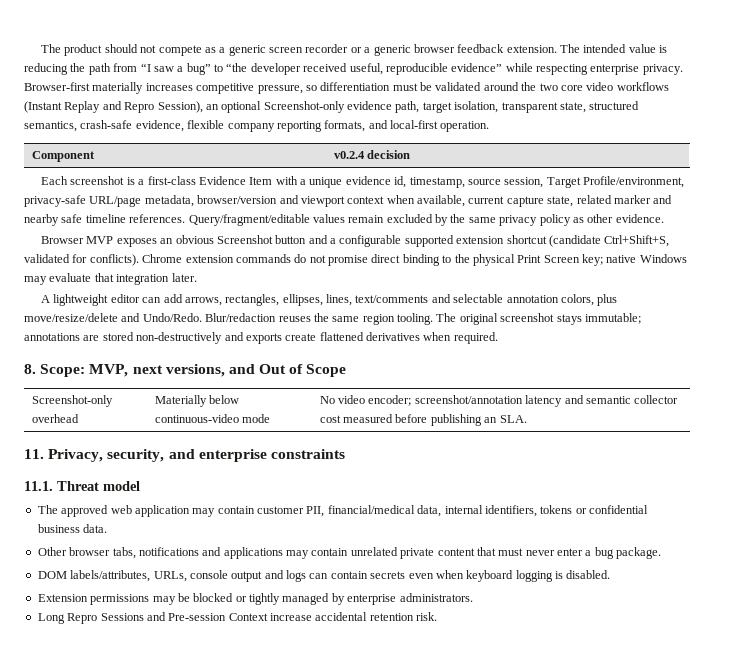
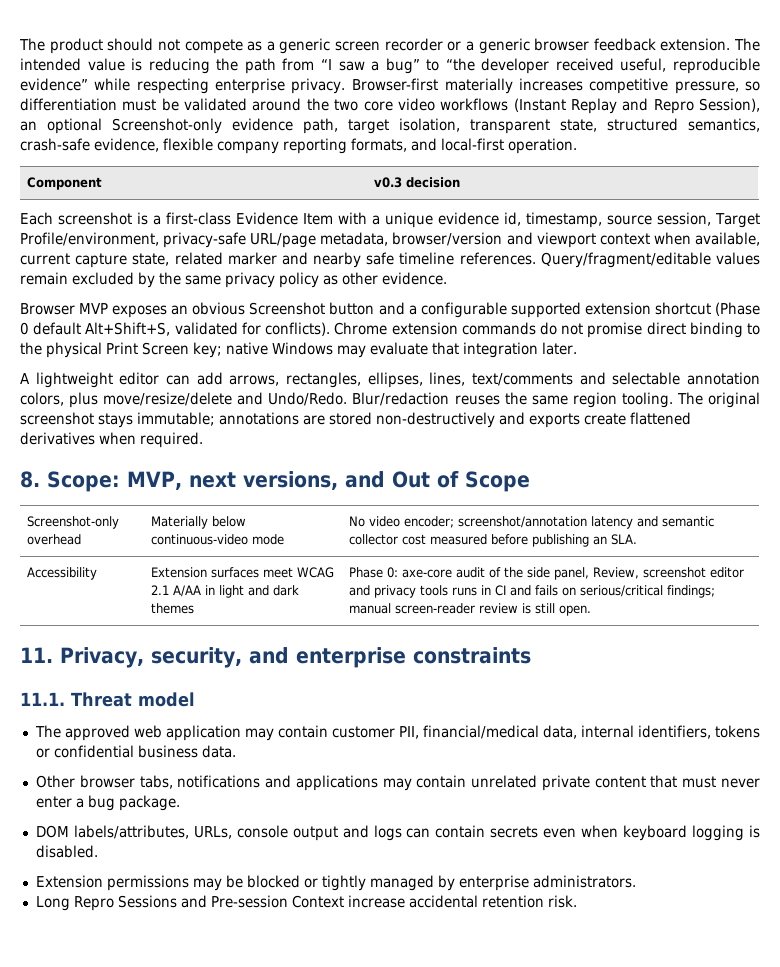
- Component | v0.2.4 decision
+ Component | v0.3 decision
- Browser MVP exposes an obvious Screenshot button and a configurable supported extension shortcut (candidate Ctrl+Shift+S, validated for conflicts).
+ Browser MVP exposes an obvious Screenshot button and a configurable supported extension shortcut (Phase 0 default Alt+Shift+S, validated for conflicts).
+ Accessibility | Extension surfaces meet WCAG 2.1 A/AA in light and dark themes | Phase 0: axe-core audit of the side panel, Review, screenshot editor and privacy tools runs in CI and fails on serious/critical findings; manual screen-reader review is still open.

